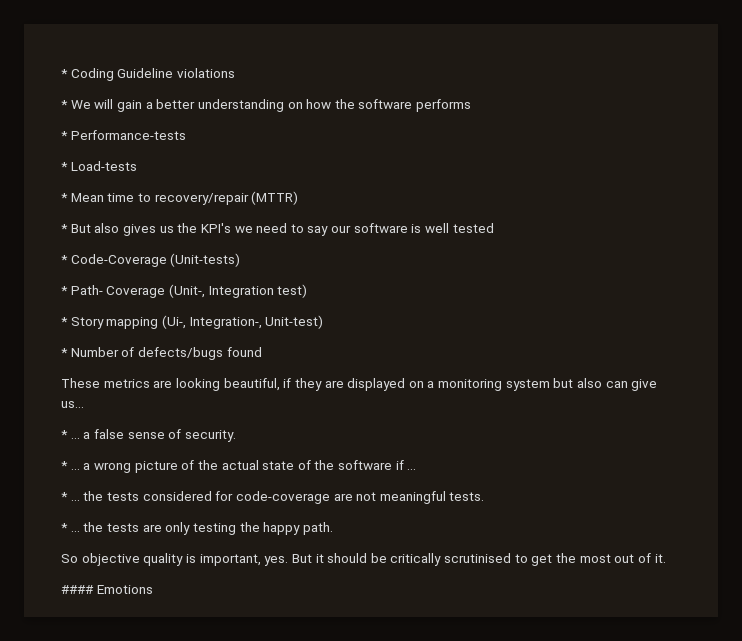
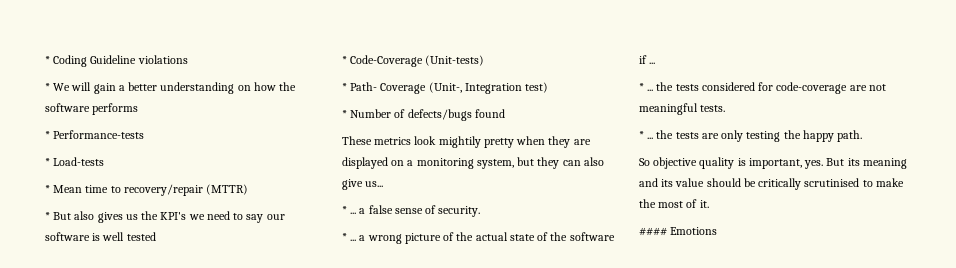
- * Story mapping (Ui-, Integration-, Unit-test)
- These metrics are looking beautiful, if they are displayed on a monitoring system but also can give us...
+ These metrics look mightily pretty when they are displayed on a monitoring system, but they can also give us...
- But it should be critically scrutinised to get the most out of it.
+ But its meaning and its value should be critically scrutinised to make the most of it.

